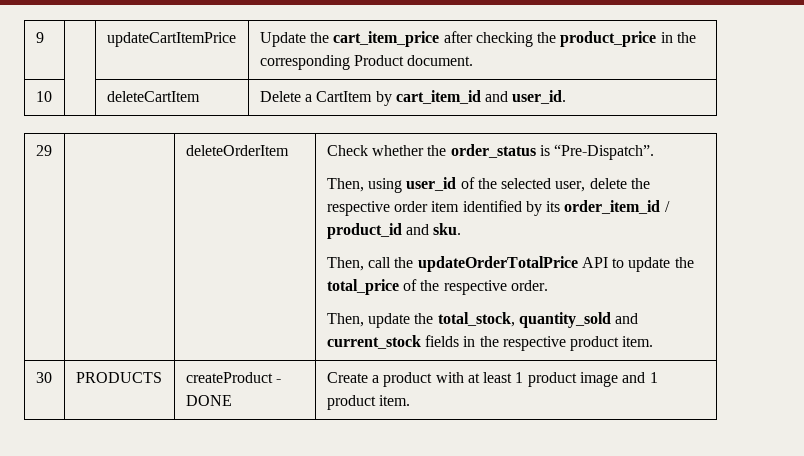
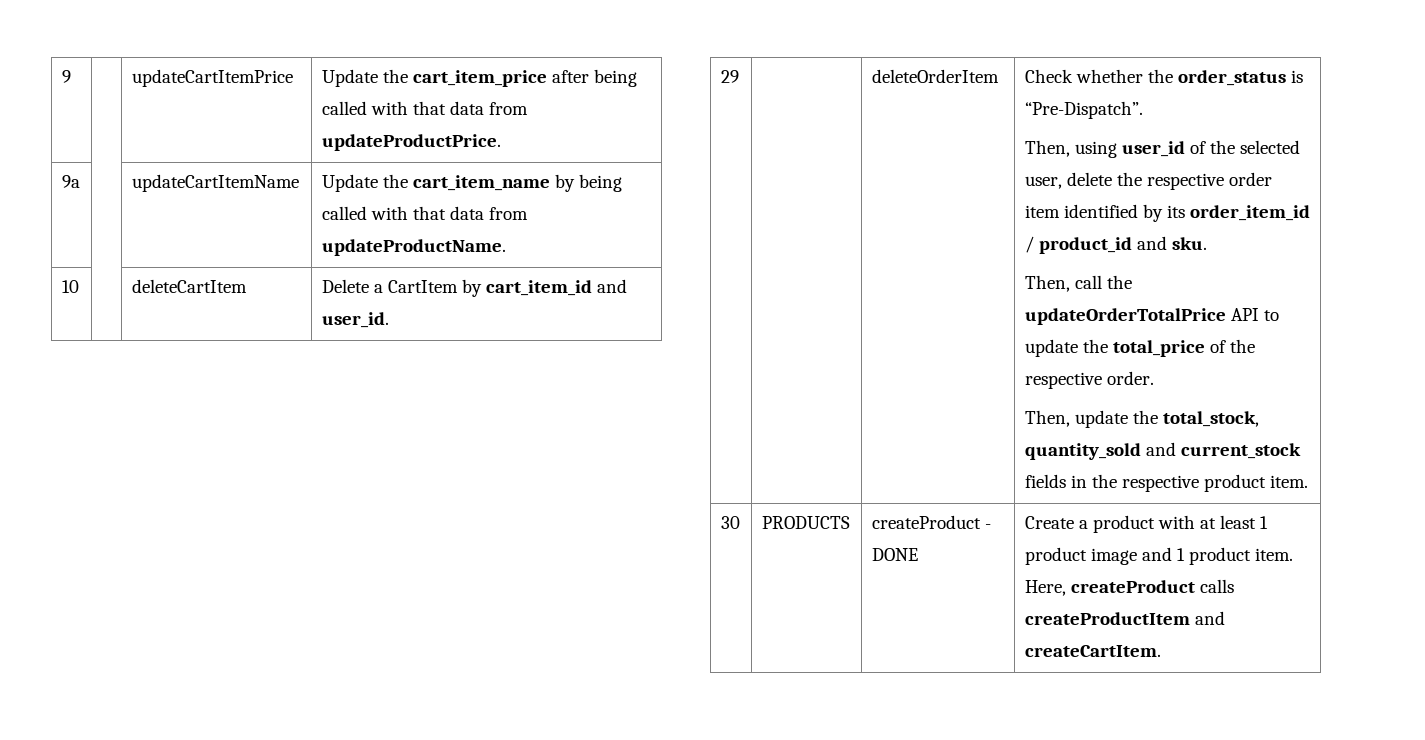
- 9 | | updateCartItemPrice | Update the cart_item_price after checking the product_price in the corresponding Product document.
+ 9 | | updateCartItemPrice | Update the cart_item_price after being called with that data from updateProductPrice.
+ 9a | | updateCartItemName | Update the cart_item_name by being called with that data from updateProductName.
- 30 | PRODUCTS | createProduct - DONE | Create a product with at least 1 product image and 1 product item.
+ 30 | PRODUCTS | createProduct - DONE | Create a product with at least 1 product image and 1 product item. Here, createProduct calls createProductItem and createCartItem.

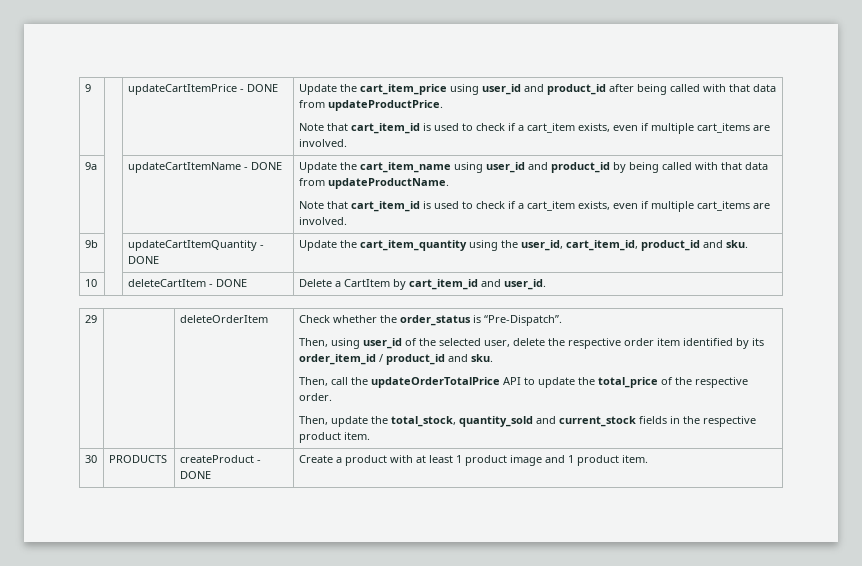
- 9 | | updateCartItemPrice | Update the cart_item_price after being called with that data from updateProductPrice.
+ 9 | | updateCartItemPrice - DONE | Update the cart_item_price using user_id and product_id after being called with that data from updateProductPrice.
+ Note that cart_item_id is used to check if a cart_item exists, even if multiple cart_items are involved.
- 9a | | updateCartItemName | Update the cart_item_name by being called with that data from updateProductName.
+ 9a | | updateCartItemName - DONE | Update the cart_item_name using user_id and product_id by being called with that data from updateProductName.
+ Note that cart_item_id is used to check if a cart_item exists, even if multiple cart_items are involved.
+ 9b | | updateCartItemQuantity - DONE | Update the cart_item_quantity using the user_id, cart_item_id, product_id and sku.
- 10 | | deleteCartItem | Delete a CartItem by cart_item_id and user_id.
+ 10 | | deleteCartItem - DONE | Delete a CartItem by cart_item_id and user_id.
- 30 | PRODUCTS | createProduct - DONE | Create a product with at least 1 product image and 1 product item. Here, createProduct calls createProductItem and createCartItem.
+ 30 | PRODUCTS | createProduct - DONE | Create a product with at least 1 product image and 1 product item.

